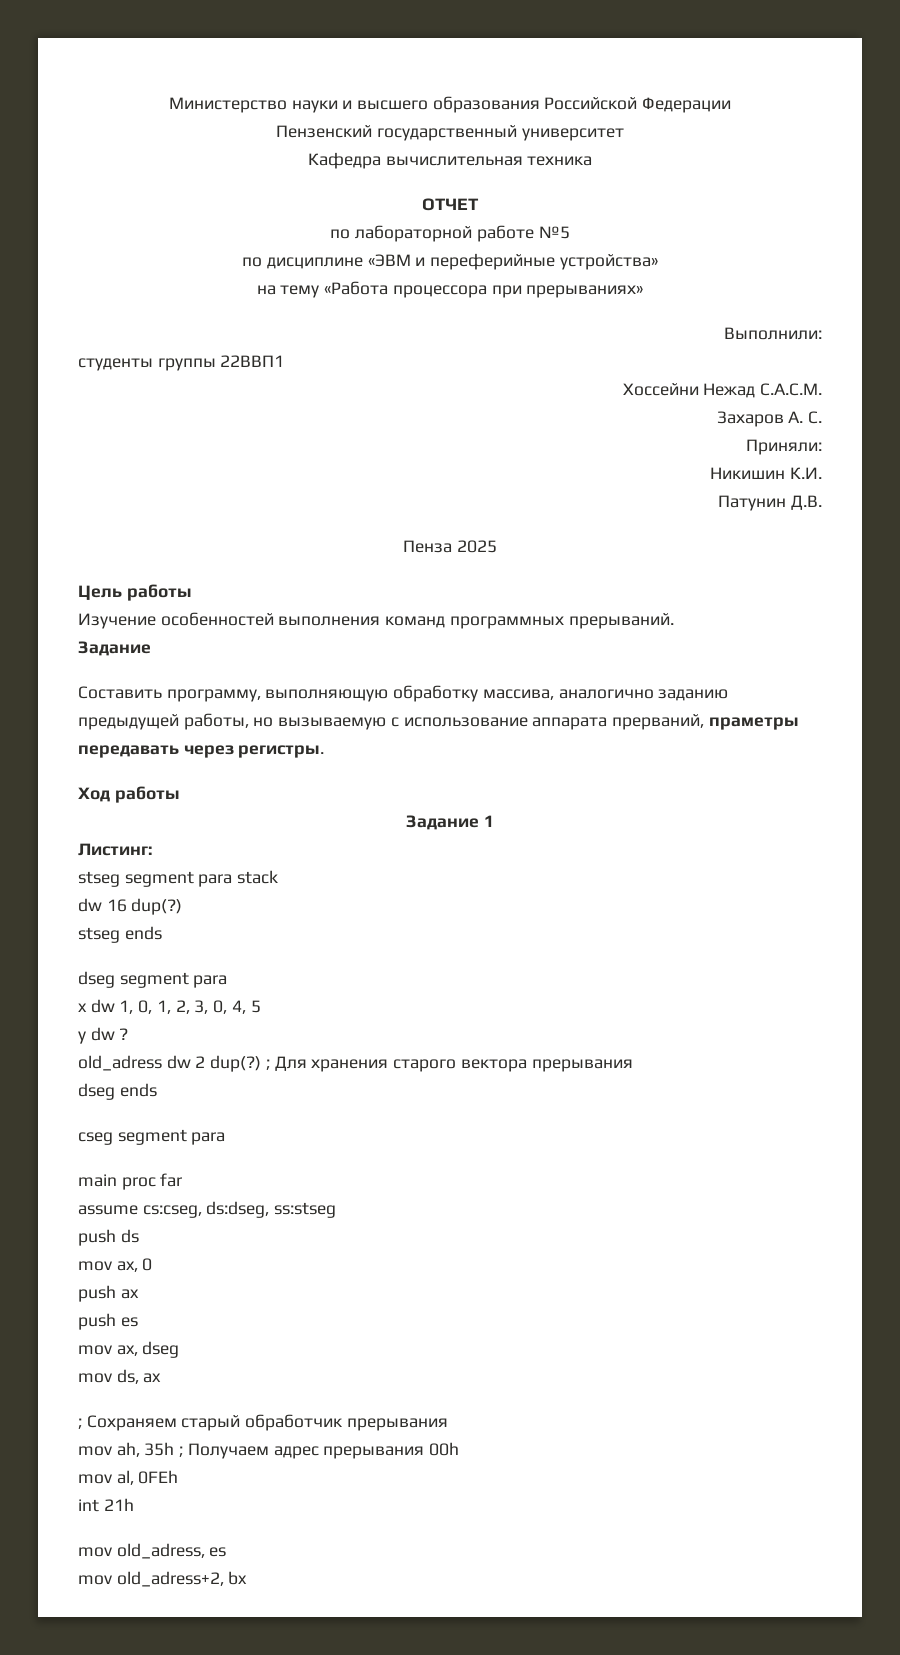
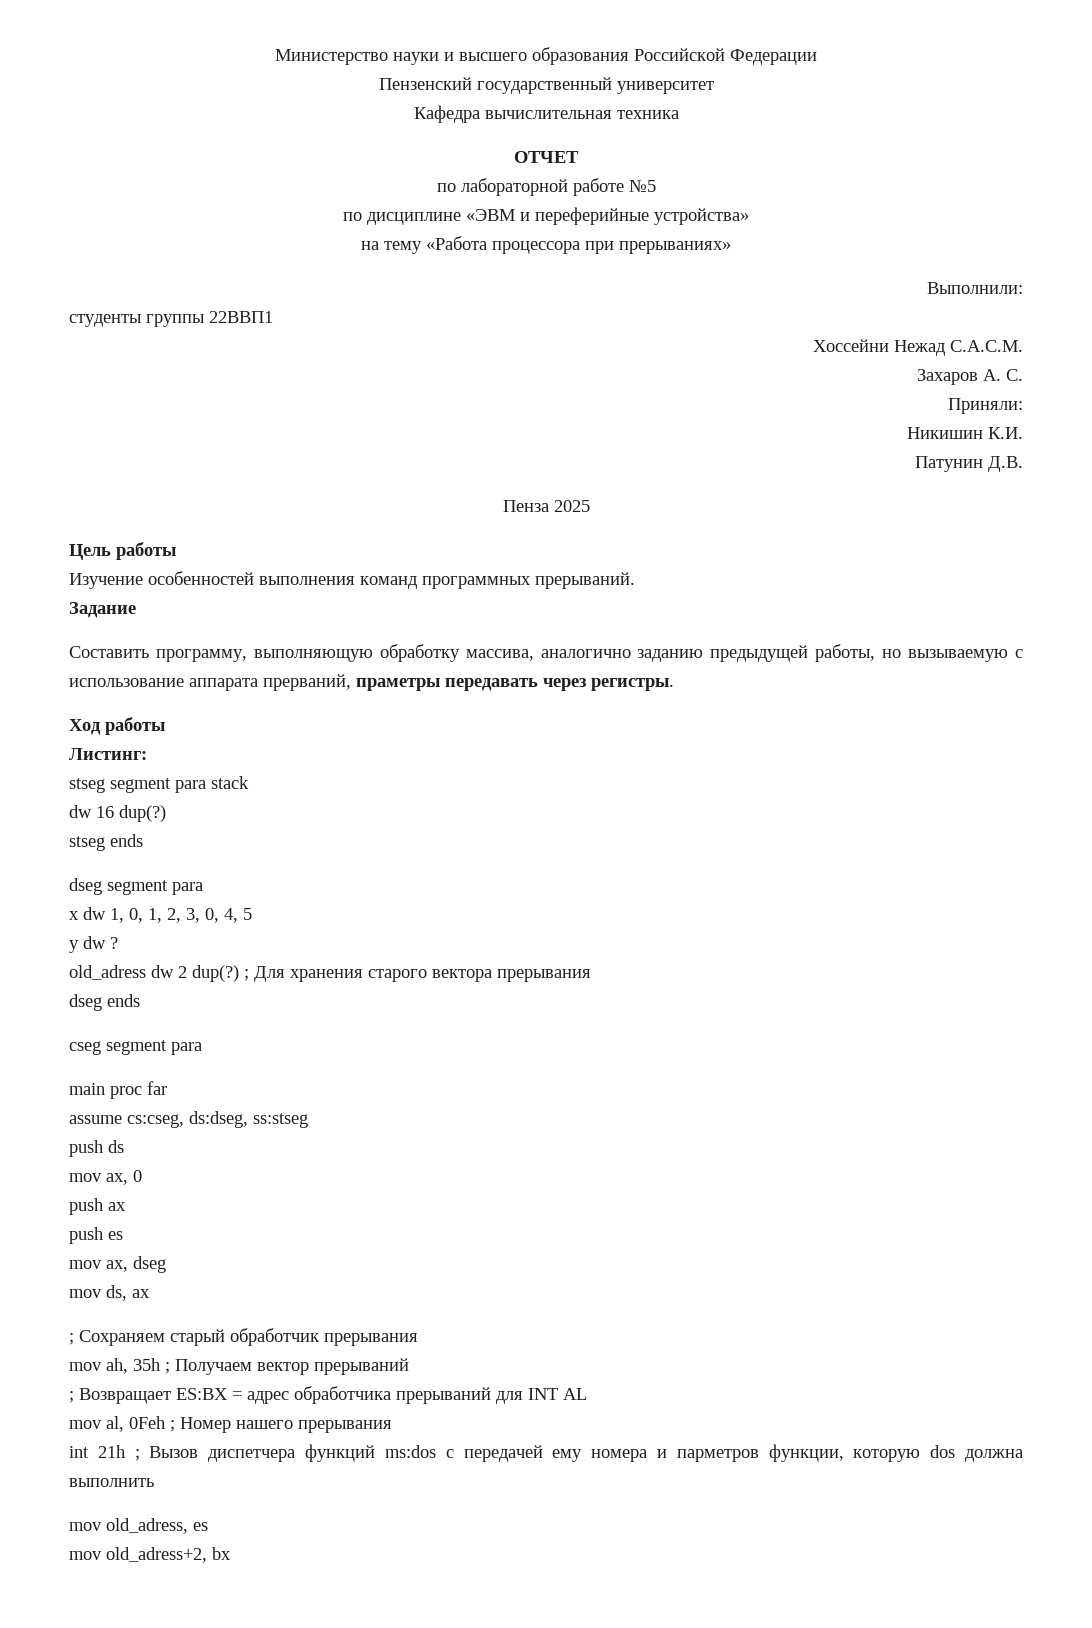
- Задание 1
- mov ah, 35h ; Получаем адрес прерывания 00h
- mov al, 0FEh
- int 21h
+ mov ah, 35h ; Получаем вектор прерываний
+ ; Возвращает ES:BX = адрес обработчика прерываний для INT AL
+ mov al, 0Feh ; Номер нашего прерывания
+ int 21h ; Вызов диспетчера функций ms:dos с передачей ему номера и парметров функции, которую dos должна выполнить

